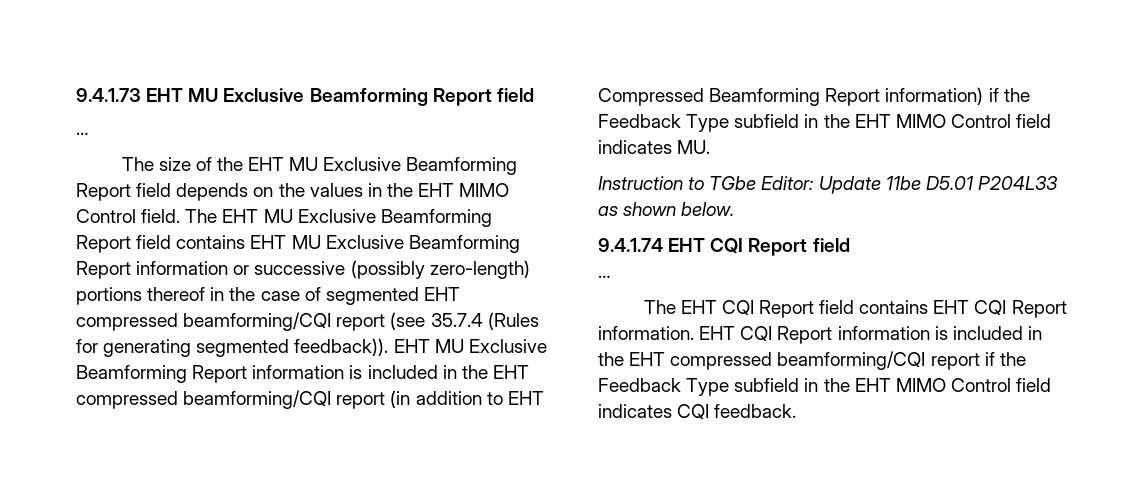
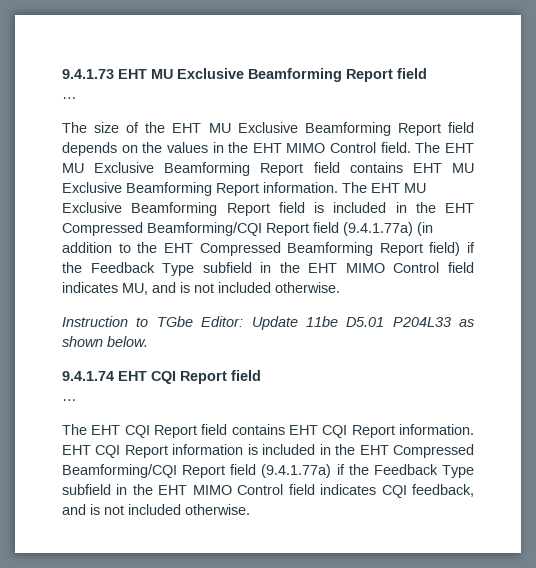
- The EHT MU Exclusive Beamforming Report field contains EHT MU Exclusive Beamforming Report information or successive (possibly zero-length) portions thereof in the case of segmented EHT compressed beamforming/CQI report (see 35.7.4 (Rules for generating segmented feedback)). EHT MU Exclusive Beamforming Report information is included in the EHT compressed beamforming/CQI report (in addition to EHT Compressed Beamforming Report information) if the Feedback Type subfield in the EHT MIMO Control field indicates MU.
+ The EHT MU Exclusive Beamforming Report field contains EHT MU Exclusive Beamforming Report information. The EHT MU Exclusive Beamforming Report field is included in the EHT Compressed Beamforming/CQI Report field (9.4.1.77a) (in addition to the EHT Compressed Beamforming Report field) if the Feedback Type subfield in the EHT MIMO Control field indicates MU, and is not included otherwise.
- EHT CQI Report information is included in the EHT compressed beamforming/CQI report if the Feedback Type subfield in the EHT MIMO Control field indicates CQI feedback.
+ EHT CQI Report information is included in the EHT Compressed Beamforming/CQI Report field (9.4.1.77a) if the Feedback Type subfield in the EHT MIMO Control field indicates CQI feedback, and is not included otherwise.

